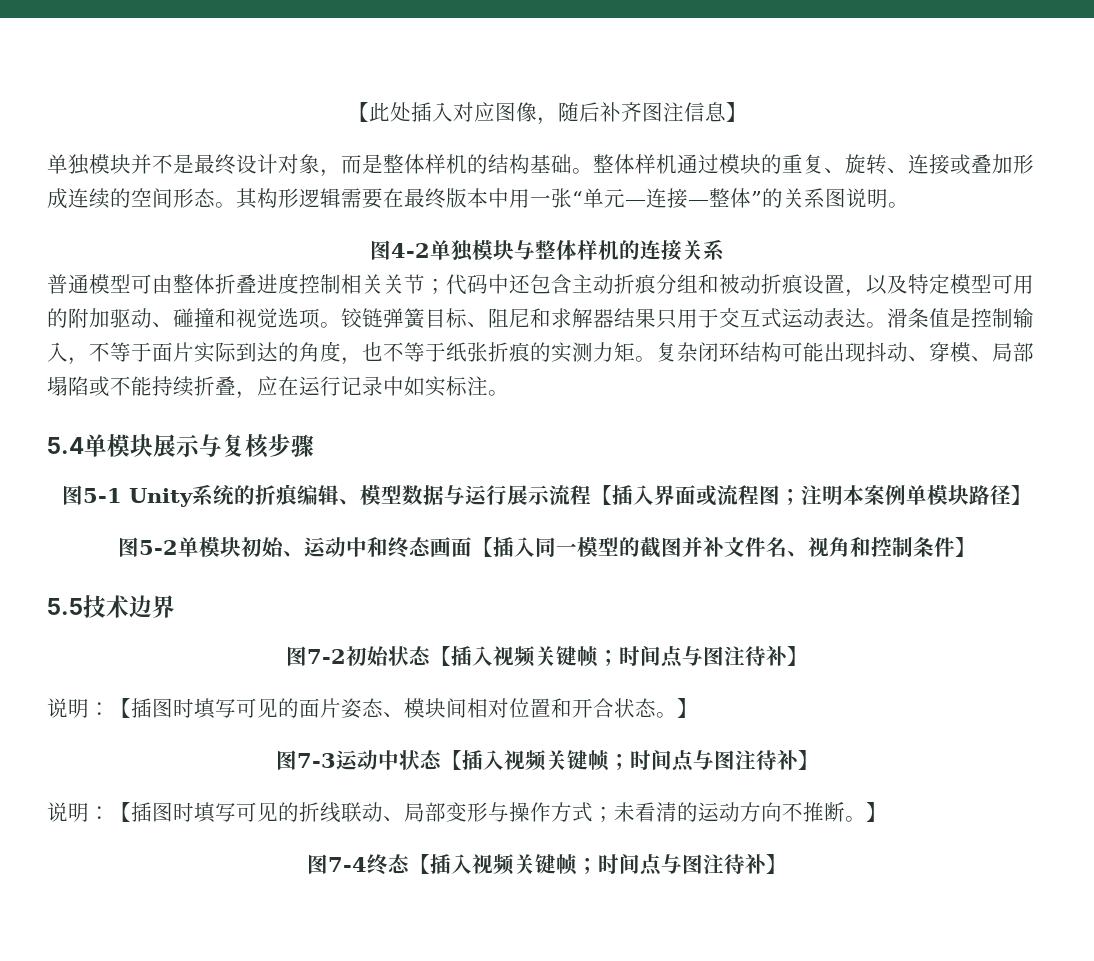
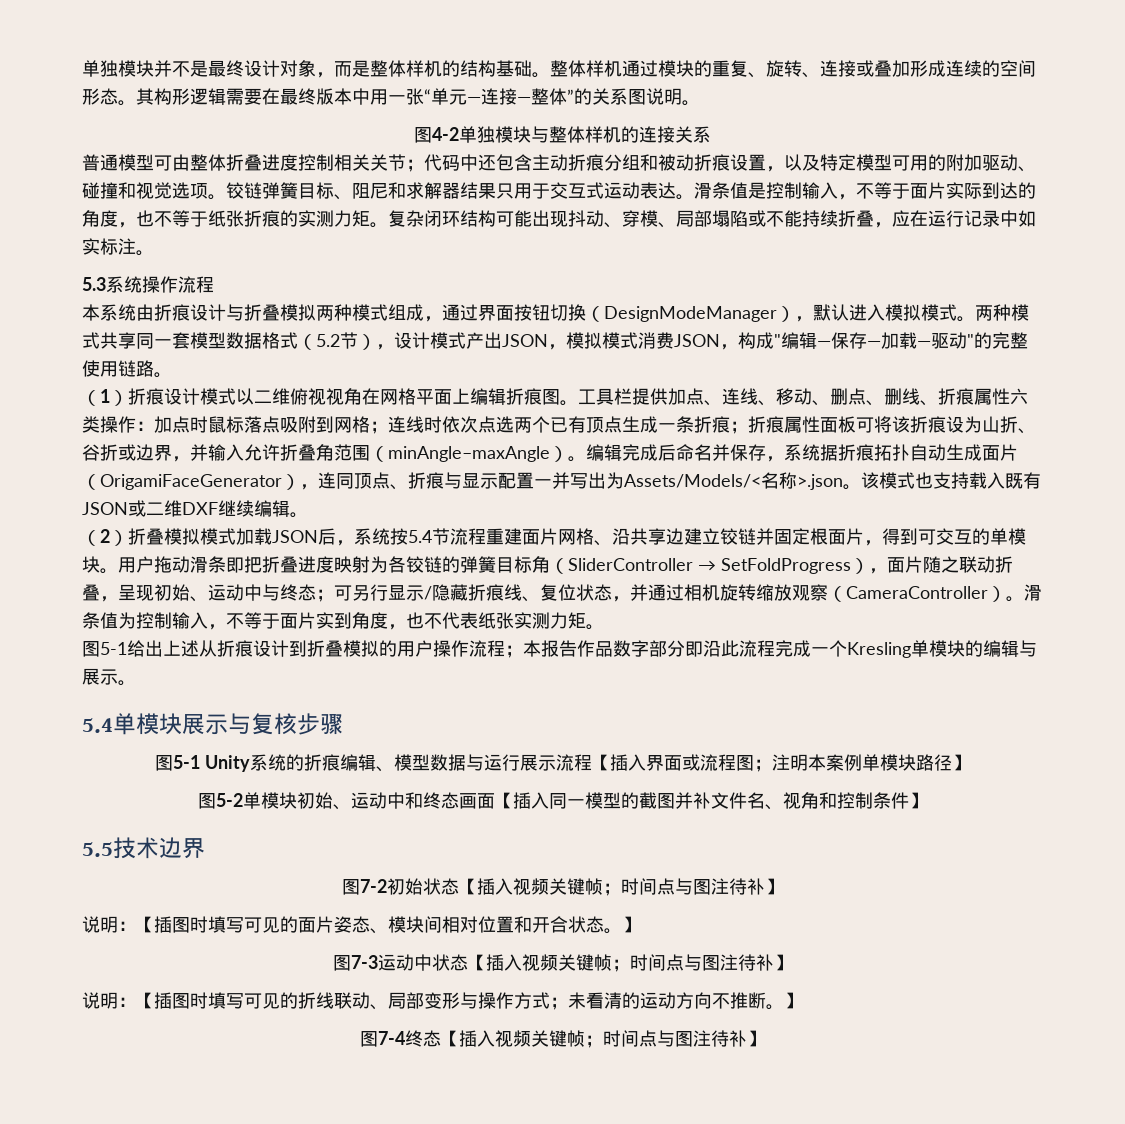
- 【此处插入对应图像，随后补齐图注信息】
+ 5.3系统操作流程
+ 本系统由折痕设计与折叠模拟两种模式组成，通过界面按钮切换（DesignModeManager），默认进入模拟模式。两种模式共享同一套模型数据格式（5.2节），设计模式产出JSON，模拟模式消费JSON，构成"编辑—保存—加载—驱动"的完整使用链路。
+ （1）折痕设计模式以二维俯视视角在网格平面上编辑折痕图。工具栏提供加点、连线、移动、删点、删线、折痕属性六类操作：加点时鼠标落点吸附到网格；连线时依次点选两个已有顶点生成一条折痕；折痕属性面板可将该折痕设为山折、谷折或边界，并输入允许折叠角范围（minAngle–maxAngle）。编辑完成后命名并保存，系统据折痕拓扑自动生成面片（OrigamiFaceGenerator），连同顶点、折痕与显示配置一并写出为Assets/Models/<名称>.json。该模式也支持载入既有JSON或二维DXF继续编辑。
+ （2）折叠模拟模式加载JSON后，系统按5.4节流程重建面片网格、沿共享边建立铰链并固定根面片，得到可交互的单模块。用户拖动滑条即把折叠进度映射为各铰链的弹簧目标角（SliderController → SetFoldProgress），面片随之联动折叠，呈现初始、运动中与终态；可另行显示/隐藏折痕线、复位状态，并通过相机旋转缩放观察（CameraController）。滑条值为控制输入，不等于面片实到角度，也不代表纸张实测力矩。
+ 图5-1给出上述从折痕设计到折叠模拟的用户操作流程；本报告作品数字部分即沿此流程完成一个Kresling单模块的编辑与展示。

